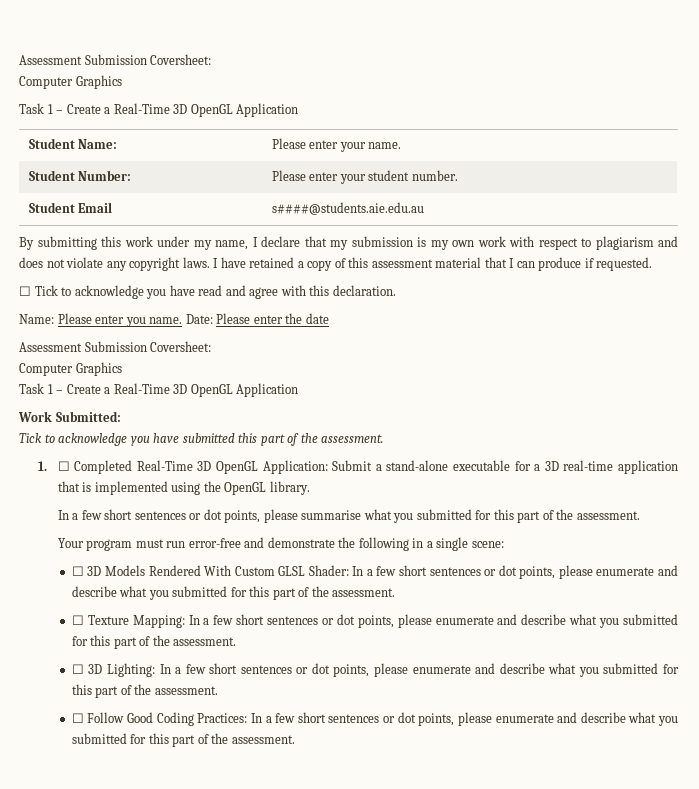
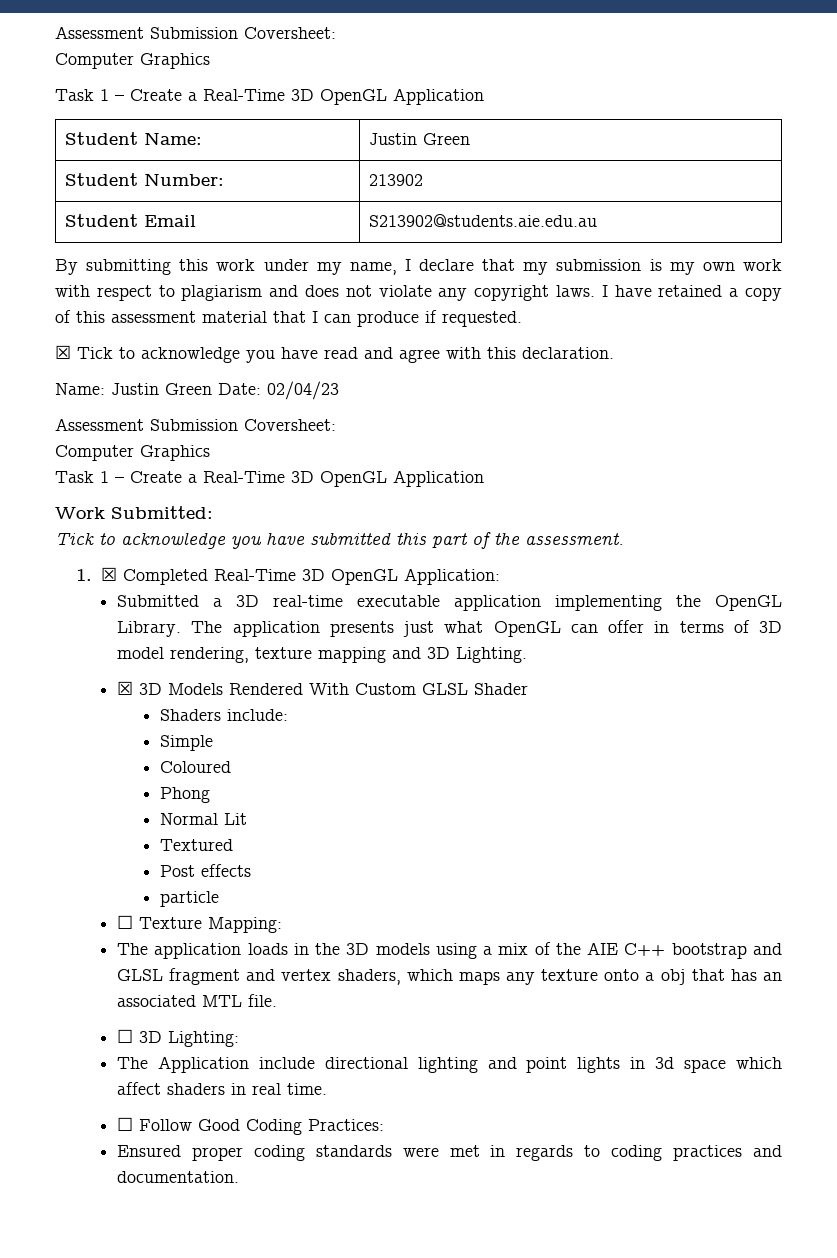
- Student Name: | Please enter your name.
- Student Number: | Please enter your student number.
+ Student Name: | Justin Green
+ Student Number: | 213902
- Student Email | s####@students.aie.edu.au
+ Student Email | S213902@students.aie.edu.au
- ☐ Tick to acknowledge you have read and agree with this declaration.
+ ☒ Tick to acknowledge you have read and agree with this declaration.
- Name: Please enter you name. Date: Please enter the date
+ Name: Justin Green Date: 02/04/23
- 1. ☐ Completed Real-Time 3D OpenGL Application: Submit a stand-alone executable for a 3D real-time application that is implemented using the OpenGL library.
- In a few short sentences or dot points, please summarise what you submitted for this part of the assessment.
- Your program must run error-free and demonstrate the following in a single scene:
- ☐ 3D Models Rendered With Custom GLSL Shader: In a few short sentences or dot points, please enumerate and describe what you submitted for this part of the assessment.
- ☐ Texture Mapping: In a few short sentences or dot points, please enumerate and describe what you submitted for this part of the assessment.
- ☐ 3D Lighting: In a few short sentences or dot points, please enumerate and describe what you submitted for this part of the assessment.
+ 1. ☒ Completed Real-Time 3D OpenGL Application:
+ Submitted a 3D real-time executable application implementing the OpenGL Library. The application presents just what OpenGL can offer in terms of 3D model rendering, texture mapping and 3D Lighting.
+ ☒ 3D Models Rendered With Custom GLSL Shader
+ Shaders include:
+ Simple
+ Coloured
+ Phong
+ Normal Lit
+ Textured
+ Post effects
+ particle
+ ☐ Texture Mapping:
+ The application loads in the 3D models using a mix of the AIE C++ bootstrap and GLSL fragment and vertex shaders, which maps any texture onto a obj that has an associated MTL file.
+ ☐ 3D Lighting:
+ The Application include directional lighting and point lights in 3d space which affect shaders in real time.
- ☐ Follow Good Coding Practices: In a few short sentences or dot points, please enumerate and describe what you submitted for this part of the assessment.
+ ☐ Follow Good Coding Practices:
+ Ensured proper coding standards were met in regards to coding practices and documentation.

